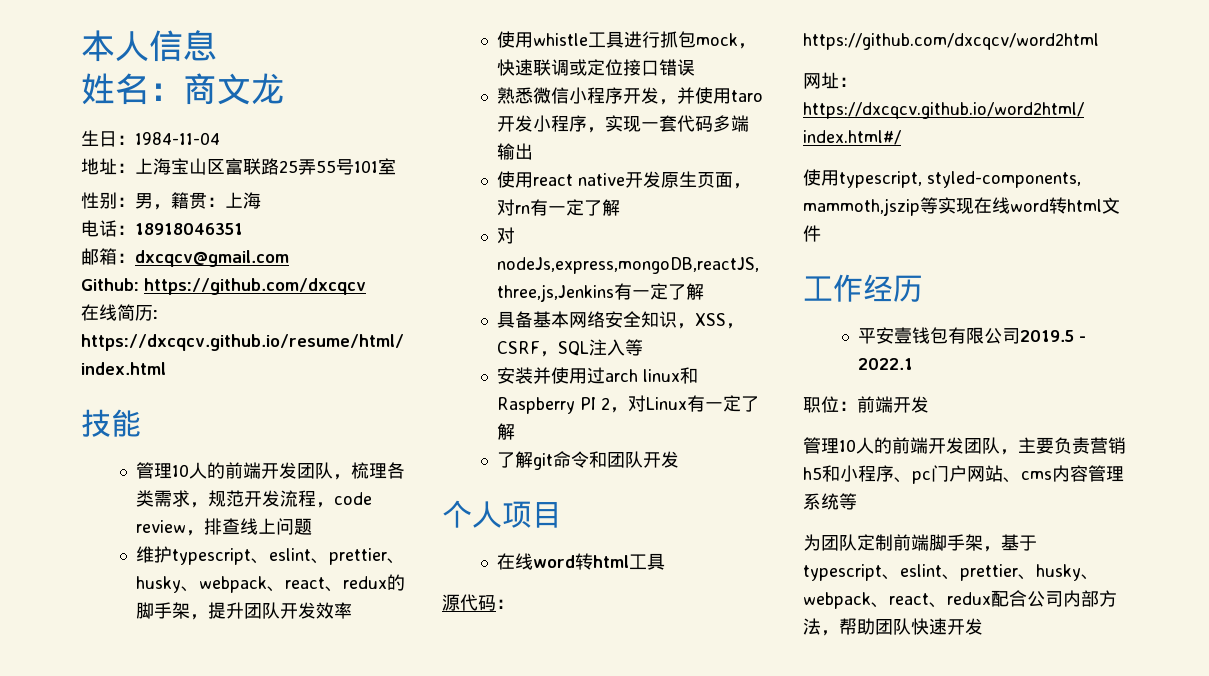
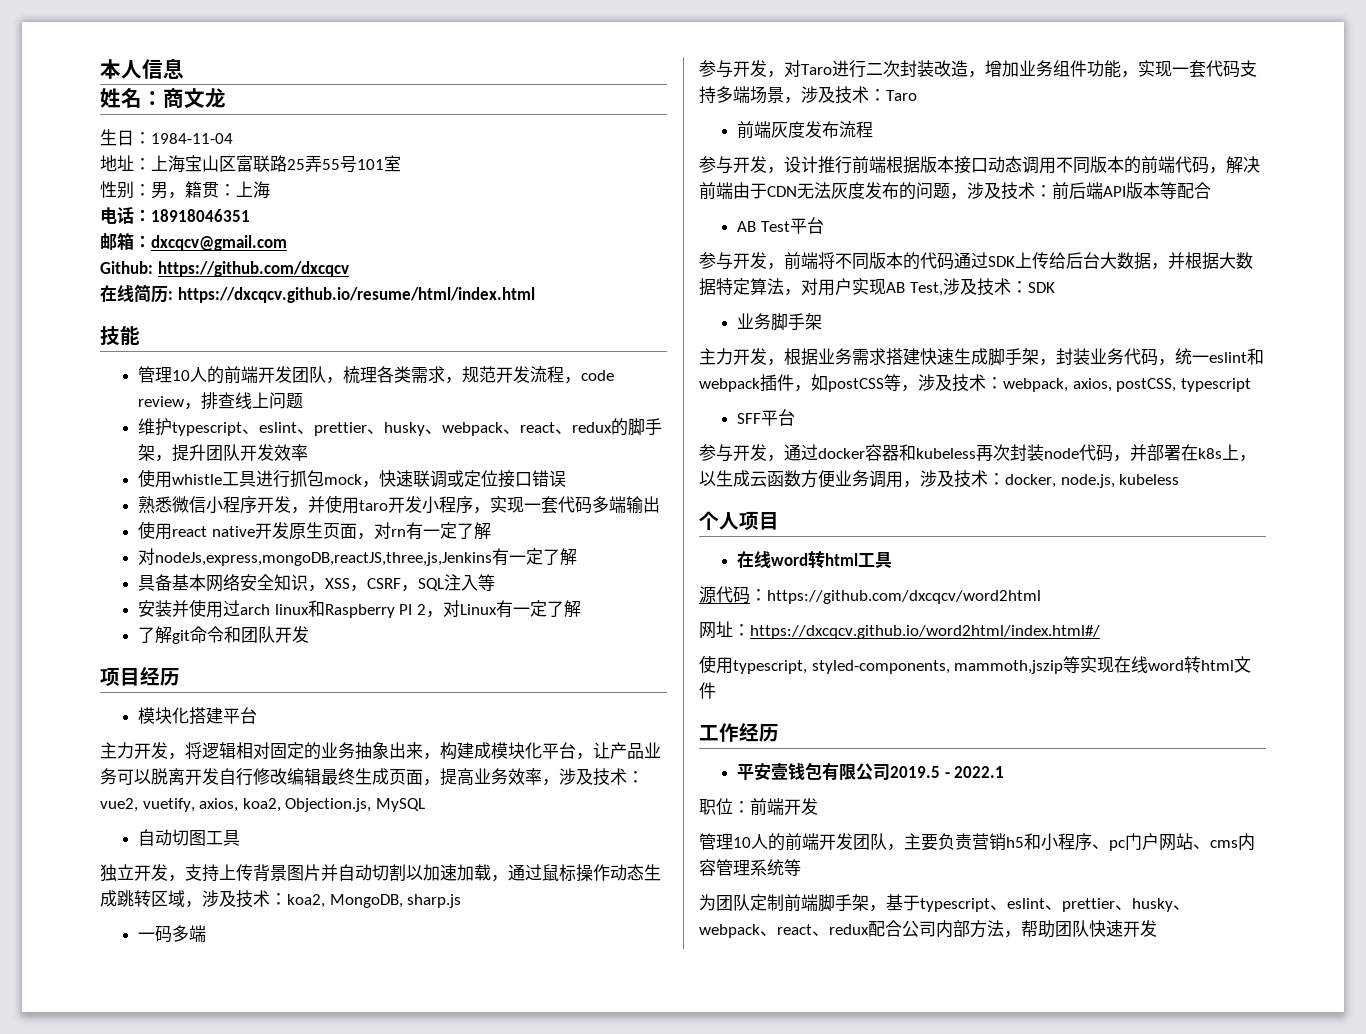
+ 项目经历
+ 模块化搭建平台
+ 主力开发，将逻辑相对固定的业务抽象出来，构建成模块化平台，让产品业务可以脱离开发自行修改编辑最终生成页面，提高业务效率，涉及技术：vue2, vuetify, axios, koa2, Objection.js, MySQL
+ 自动切图工具
+ 独立开发，支持上传背景图片并自动切割以加速加载，通过鼠标操作动态生成跳转区域，涉及技术：koa2, MongoDB, sharp.js
+ 一码多端
+ 参与开发，对Taro进行二次封装改造，增加业务组件功能，实现一套代码支持多端场景，涉及技术：Taro
+ 前端灰度发布流程
+ 参与开发，设计推行前端根据版本接口动态调用不同版本的前端代码，解决前端由于CDN无法灰度发布的问题，涉及技术：前后端API版本等配合
+ AB Test平台
+ 参与开发，前端将不同版本的代码通过SDK上传给后台大数据，并根据大数据特定算法，对用户实现AB Test,涉及技术：SDK
+ 业务脚手架
+ 主力开发，根据业务需求搭建快速生成脚手架，封装业务代码，统一eslint和webpack插件，如postCSS等，涉及技术：webpack, axios, postCSS, typescript
+ SFF平台
+ 参与开发，通过docker容器和kubeless再次封装node代码，并部署在k8s上，以生成云函数方便业务调用，涉及技术：docker, node.js, kubeless

